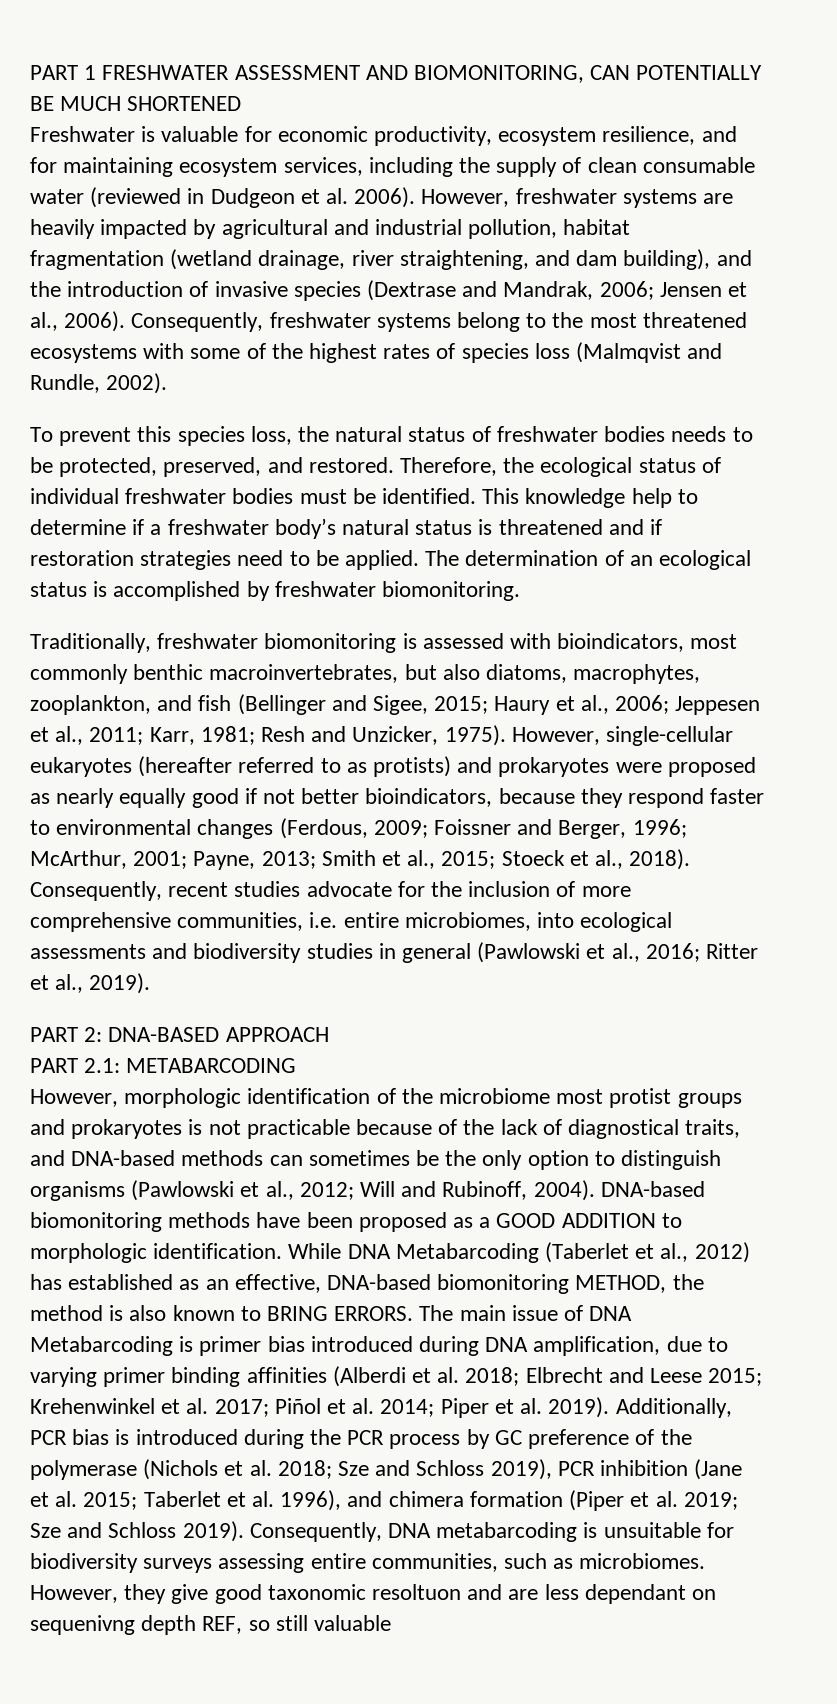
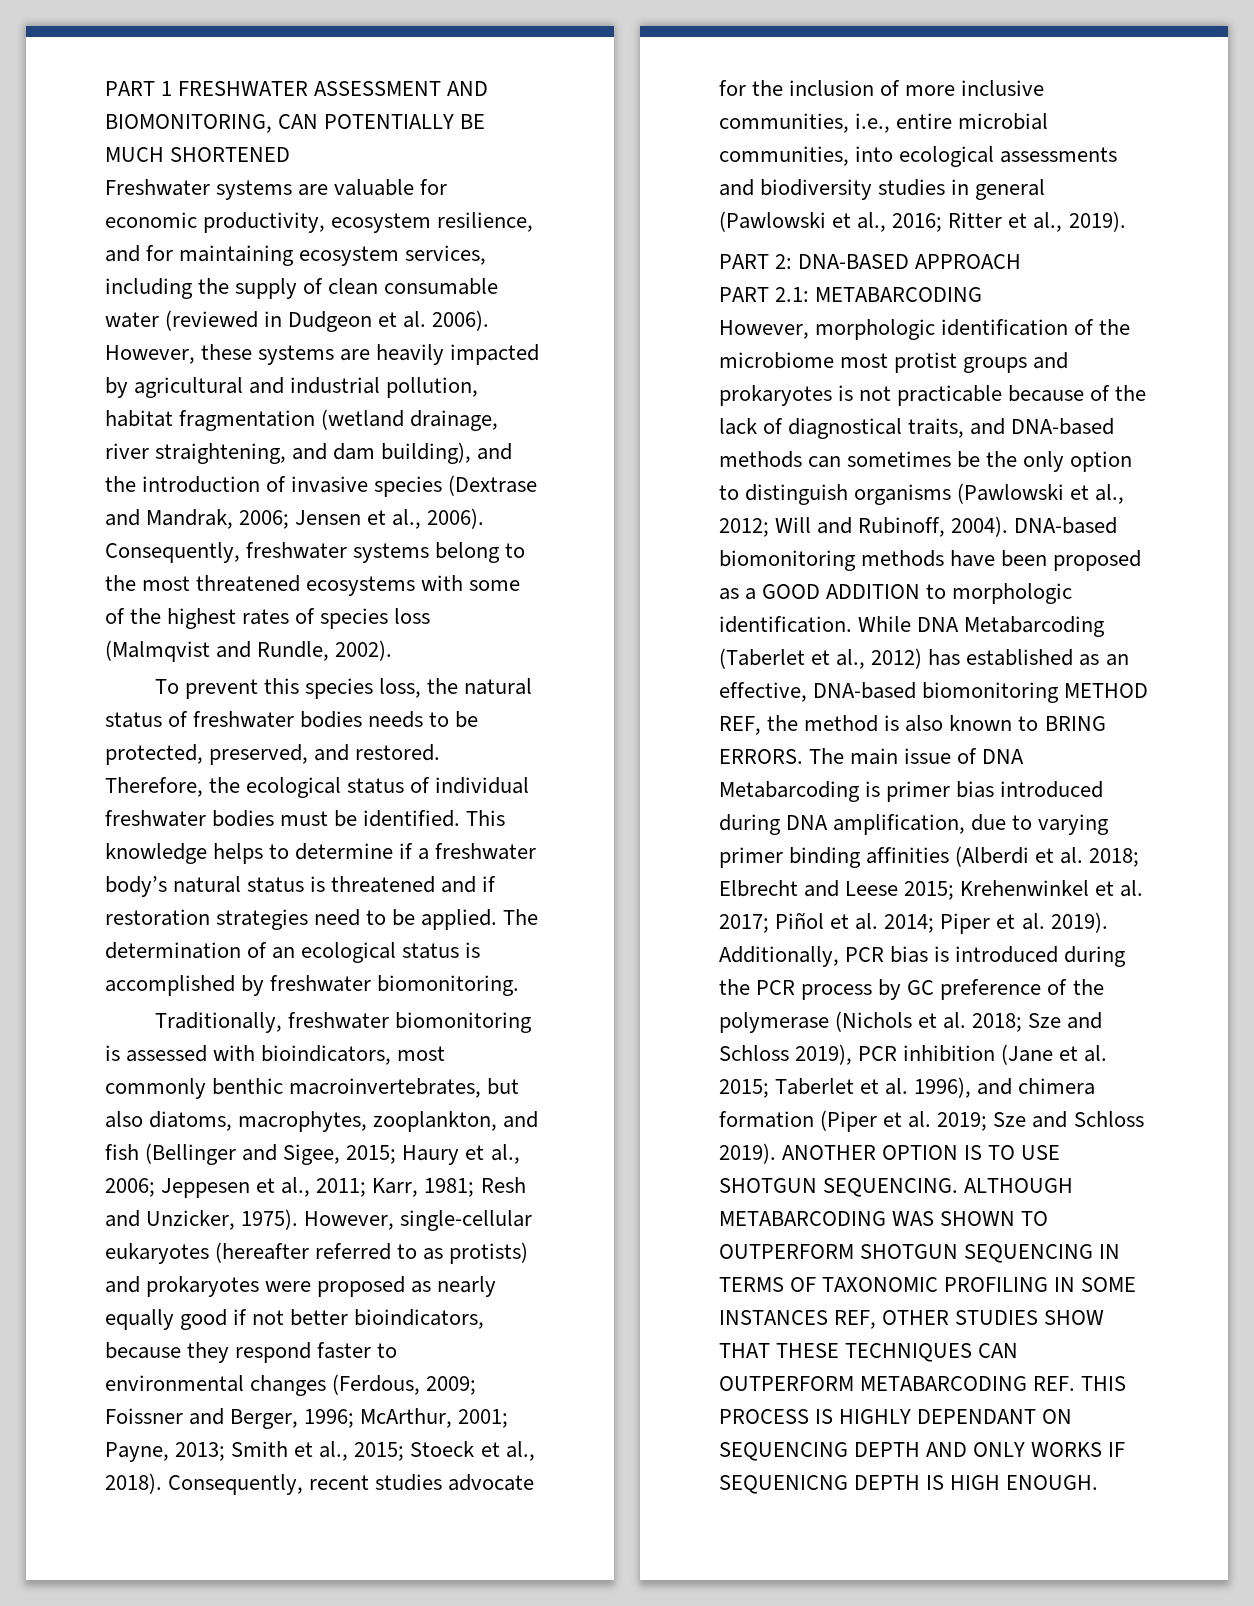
- Freshwater is valuable for economic productivity, ecosystem resilience, and for maintaining ecosystem services, including the supply of clean consumable water (reviewed in Dudgeon et al. 2006).
+ Freshwater systems are valuable for economic productivity, ecosystem resilience, and for maintaining ecosystem services, including the supply of clean consumable water (reviewed in Dudgeon et al. 2006).
- However, freshwater systems are heavily impacted by agricultural and industrial pollution, habitat fragmentation (wetland drainage, river straightening, and dam building), and the introduction of invasive species (Dextrase and Mandrak, 2006; Jensen et al., 2006).
+ However, these systems are heavily impacted by agricultural and industrial pollution, habitat fragmentation (wetland drainage, river straightening, and dam building), and the introduction of invasive species (Dextrase and Mandrak, 2006; Jensen et al., 2006).
- This knowledge help to determine if a freshwater body’s natural status is threatened and if restoration strategies need to be applied.
+ This knowledge helps to determine if a freshwater body’s natural status is threatened and if restoration strategies need to be applied.
- Consequently, recent studies advocate for the inclusion of more comprehensive communities, i.e. entire microbiomes, into ecological assessments and biodiversity studies in general (Pawlowski et al., 2016; Ritter et al., 2019).
+ Consequently, recent studies advocate for the inclusion of more inclusive communities, i.e., entire microbial communities, into ecological assessments and biodiversity studies in general (Pawlowski et al., 2016; Ritter et al., 2019).
- While DNA Metabarcoding (Taberlet et al., 2012) has established as an effective, DNA-based biomonitoring METHOD, the method is also known to BRING ERRORS.
+ While DNA Metabarcoding (Taberlet et al., 2012) has established as an effective, DNA-based biomonitoring METHOD REF, the method is also known to BRING ERRORS.
- Consequently, DNA metabarcoding is unsuitable for biodiversity surveys assessing entire communities, such as microbiomes. However, they give good taxonomic resoltuon and are less dependant on sequenivng depth REF, so still valuable
+ ANOTHER OPTION IS TO USE SHOTGUN SEQUENCING. ALTHOUGH METABARCODING WAS SHOWN TO OUTPERFORM SHOTGUN SEQUENCING IN TERMS OF TAXONOMIC PROFILING IN SOME INSTANCES REF, OTHER STUDIES SHOW THAT THESE TECHNIQUES CAN OUTPERFORM METABARCODING REF. THIS PROCESS IS HIGHLY DEPENDANT ON SEQUENCING DEPTH AND ONLY WORKS IF SEQUENICNG DEPTH IS HIGH ENOUGH.

